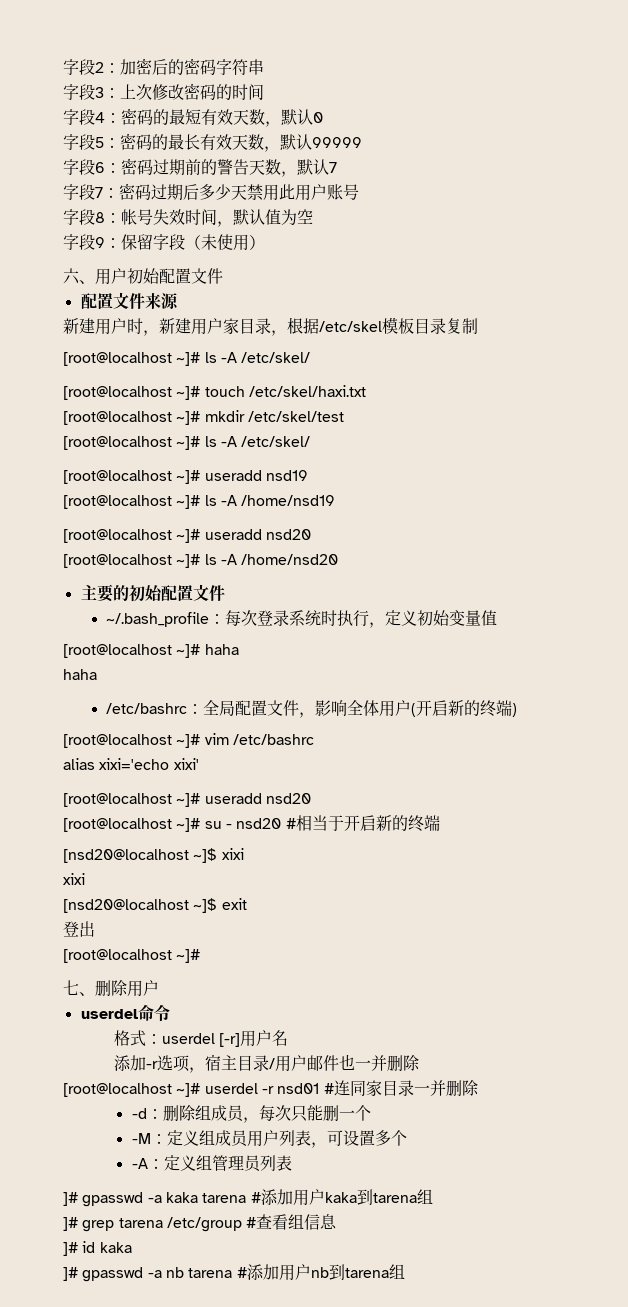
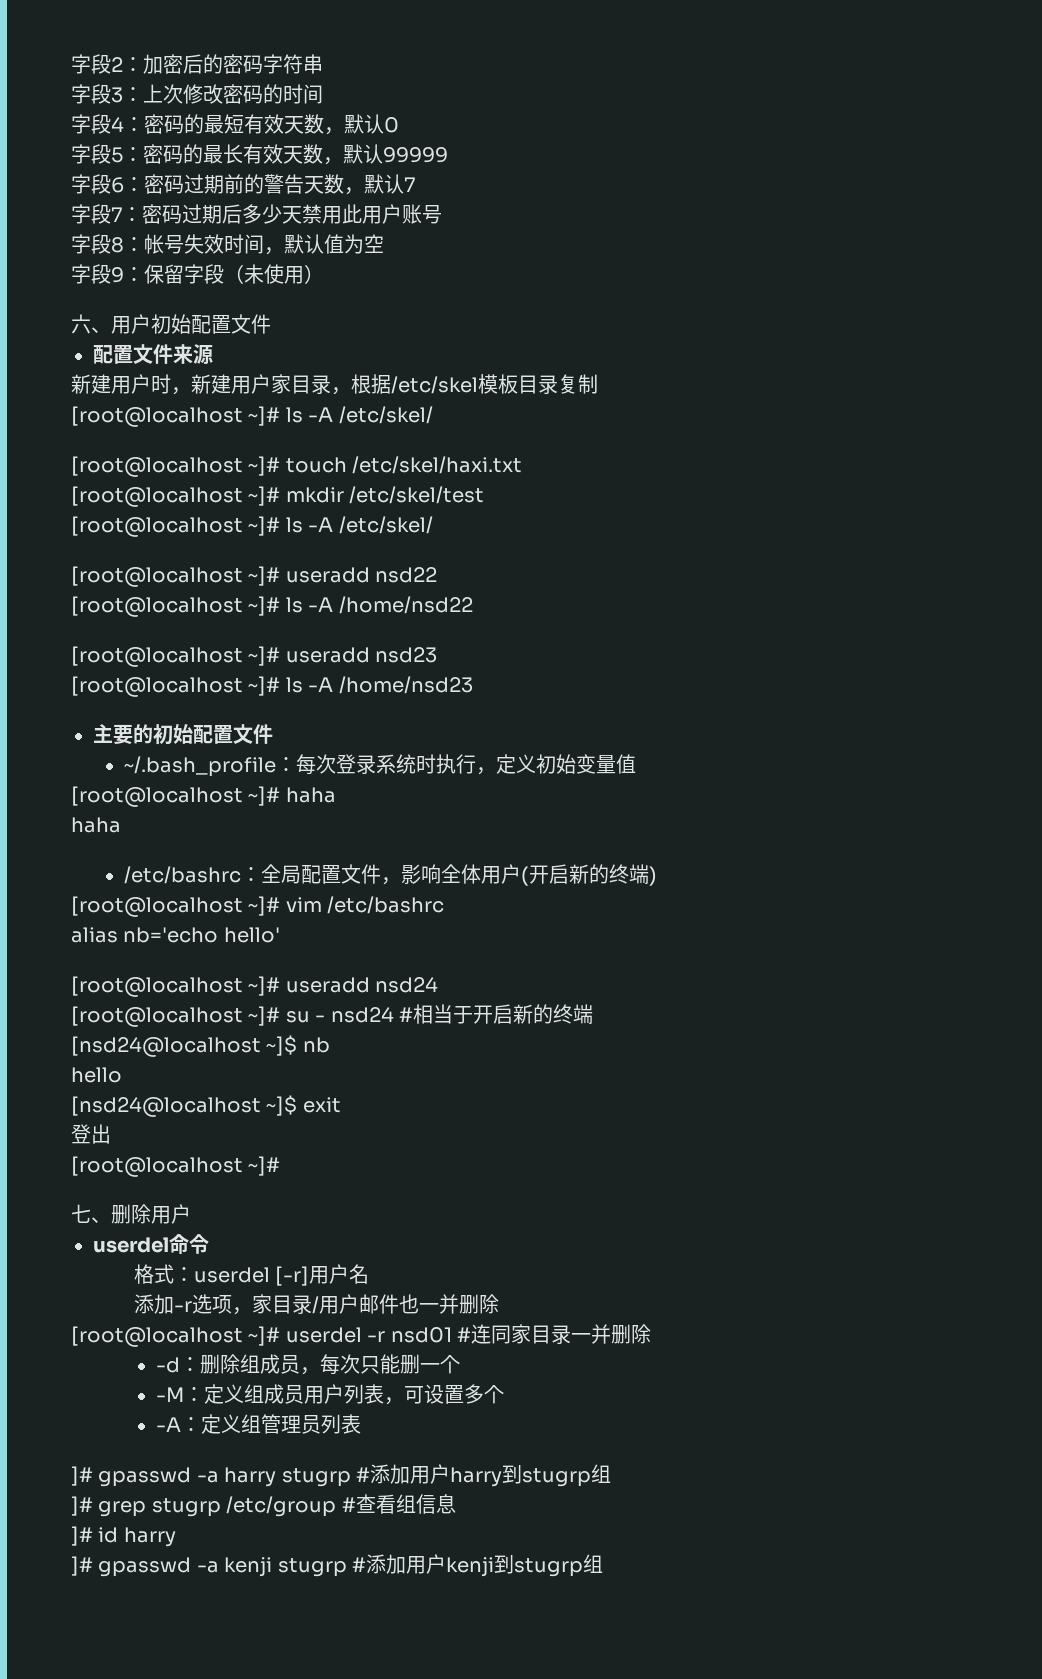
- [root@localhost ~]# useradd nsd19
- [root@localhost ~]# ls -A /home/nsd19
- [root@localhost ~]# useradd nsd20
- [root@localhost ~]# ls -A /home/nsd20
+ [root@localhost ~]# useradd nsd22
+ [root@localhost ~]# ls -A /home/nsd22
+ [root@localhost ~]# useradd nsd23
+ [root@localhost ~]# ls -A /home/nsd23
- alias xixi='echo xixi'
- [root@localhost ~]# useradd nsd20
+ alias nb='echo hello'
+ [root@localhost ~]# useradd nsd24
- [root@localhost ~]# su - nsd20 #相当于开启新的终端
+ [root@localhost ~]# su - nsd24 #相当于开启新的终端
- [nsd20@localhost ~]$ xixi
- xixi
- [nsd20@localhost ~]$ exit
+ [nsd24@localhost ~]$ nb
+ hello
+ [nsd24@localhost ~]$ exit
- 添加-r选项，宿主目录/用户邮件也一并删除
+ 添加-r选项，家目录/用户邮件也一并删除
- ]# gpasswd -a kaka tarena #添加用户kaka到tarena组
+ ]# gpasswd -a harry stugrp #添加用户harry到stugrp组
- ]# grep tarena /etc/group #查看组信息
+ ]# grep stugrp /etc/group #查看组信息
- ]# id kaka
- ]# gpasswd -a nb tarena #添加用户nb到tarena组
+ ]# id harry
+ ]# gpasswd -a kenji stugrp #添加用户kenji到stugrp组

